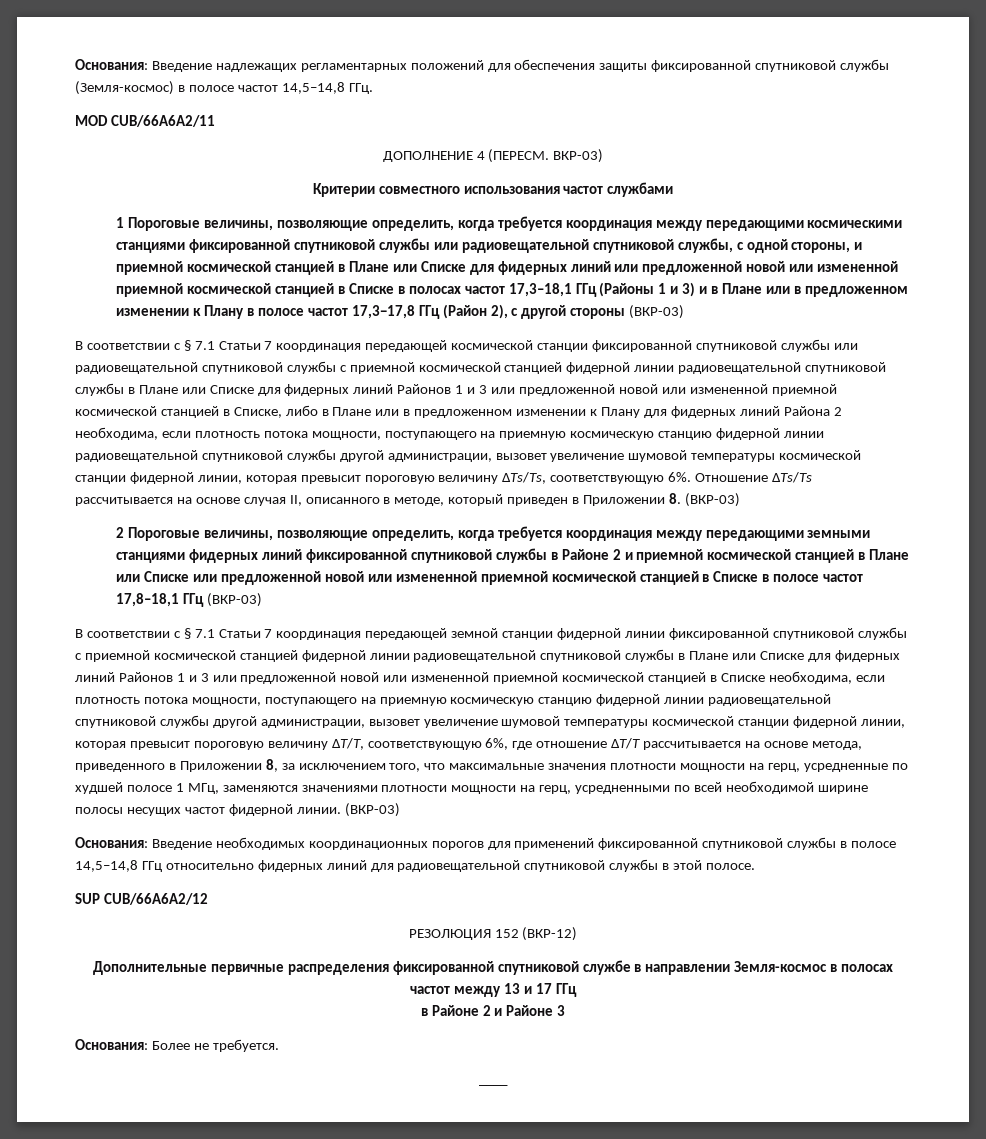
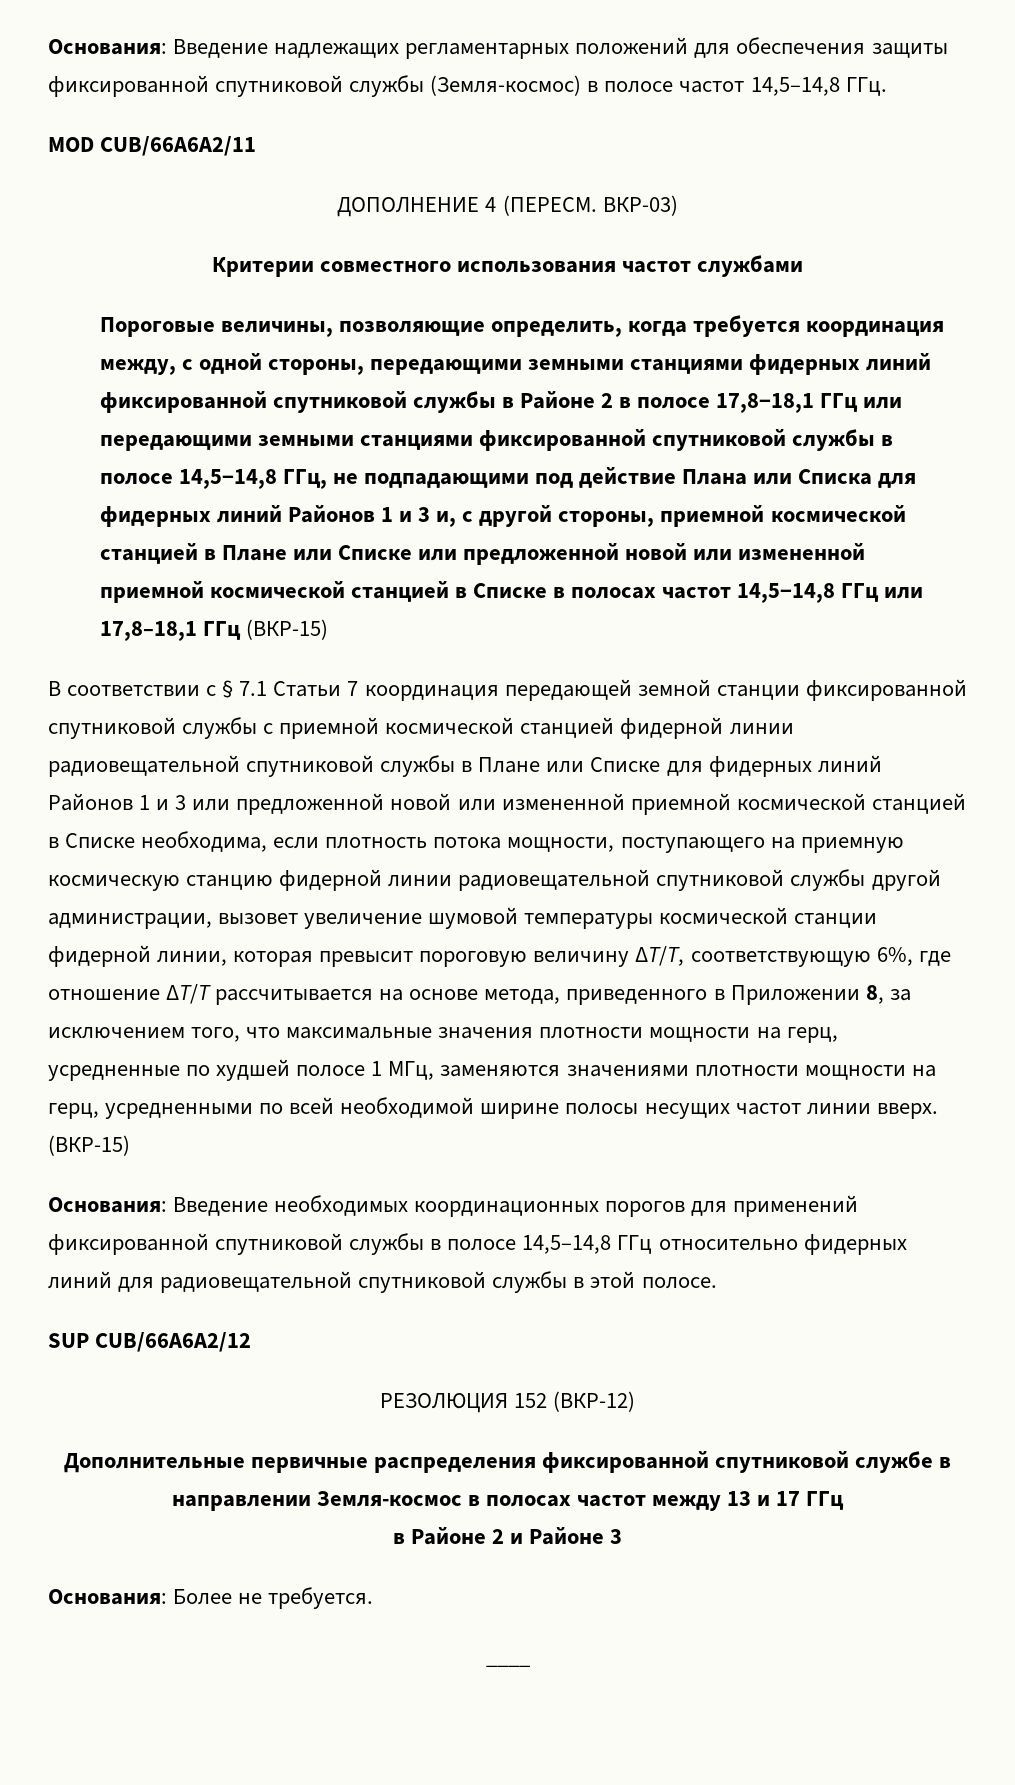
- 1 Пороговые величины, позволяющие определить, когда требуется координация между передающими космическими станциями фиксированной спутниковой службы или радиовещательной спутниковой службы, с одной стороны, и приемной космической станцией в Плане или Списке для фидерных линий или предложенной новой или измененной приемной космической станцией в Списке в полосах частот 17,3–18,1 ГГц (Районы 1 и 3) и в Плане или в предложенном изменении к Плану в полосе частот 17,3−17,8 ГГц (Район 2), с другой стороны (ВКР-03)
- В соответствии с § 7.1 Статьи 7 координация передающей космической станции фиксированной спутниковой службы или радиовещательной спутниковой службы с приемной космической станцией фидерной линии радиовещательной спутниковой службы в Плане или Списке для фидерных линий Районов 1 и 3 или предложенной новой или измененной приемной космической станцией в Списке, либо в Плане или в предложенном изменении к Плану для фидерных линий Района 2 необходима, если плотность потока мощности, поступающего на приемную космическую станцию фидерной линии радиовещательной спутниковой службы другой администрации, вызовет увеличение шумовой температуры космической станции фидерной линии, которая превысит пороговую величину ΔTs/Ts, соответствующую 6%. Отношение ΔTs/Ts рассчитывается на основе случая II, описанного в методе, который приведен в Приложении 8. (ВКР-03)
- 2 Пороговые величины, позволяющие определить, когда требуется координация между передающими земными станциями фидерных линий фиксированной спутниковой службы в Районе 2 и приемной космической станцией в Плане или Списке или предложенной новой или измененной приемной космической станцией в Списке в полосе частот 17,8–18,1 ГГц (ВКР-03)
+ Пороговые величины, позволяющие определить, когда требуется координация между, с одной стороны, передающими земными станциями фидерных линий фиксированной спутниковой службы в Районе 2 в полосе 17,8−18,1 ГГц или передающими земными станциями фиксированной спутниковой службы в полосе 14,5−14,8 ГГц, не подпадающими под действие Плана или Списка для фидерных линий Районов 1 и 3 и, с другой стороны, приемной космической станцией в Плане или Списке или предложенной новой или измененной приемной космической станцией в Списке в полосах частот 14,5−14,8 ГГц или 17,8–18,1 ГГц (ВКР-15)
- В соответствии с § 7.1 Статьи 7 координация передающей земной станции фидерной линии фиксированной спутниковой службы с приемной космической станцией фидерной линии радиовещательной спутниковой службы в Плане или Списке для фидерных линий Районов 1 и 3 или предложенной новой или измененной приемной космической станцией в Списке необходима, если плотность потока мощности, поступающего на приемную космическую станцию фидерной линии радиовещательной спутниковой службы другой администрации, вызовет увеличение шумовой температуры космической станции фидерной линии, которая превысит пороговую величину ΔT/T, соответствующую 6%, где отношение ΔT/T рассчитывается на основе метода, приведенного в Приложении 8, за исключением того, что максимальные значения плотности мощности на герц, усредненные по худшей полосе 1 МГц, заменяются значениями плотности мощности на герц, усредненными по всей необходимой ширине полосы несущих частот фидерной линии. (ВКР-03)
+ В соответствии с § 7.1 Статьи 7 координация передающей земной станции фиксированной спутниковой службы с приемной космической станцией фидерной линии радиовещательной спутниковой службы в Плане или Списке для фидерных линий Районов 1 и 3 или предложенной новой или измененной приемной космической станцией в Списке необходима, если плотность потока мощности, поступающего на приемную космическую станцию фидерной линии радиовещательной спутниковой службы другой администрации, вызовет увеличение шумовой температуры космической станции фидерной линии, которая превысит пороговую величину ΔT/T, соответствующую 6%, где отношение ΔT/T рассчитывается на основе метода, приведенного в Приложении 8, за исключением того, что максимальные значения плотности мощности на герц, усредненные по худшей полосе 1 МГц, заменяются значениями плотности мощности на герц, усредненными по всей необходимой ширине полосы несущих частот линии вверх. (ВКР-15)

